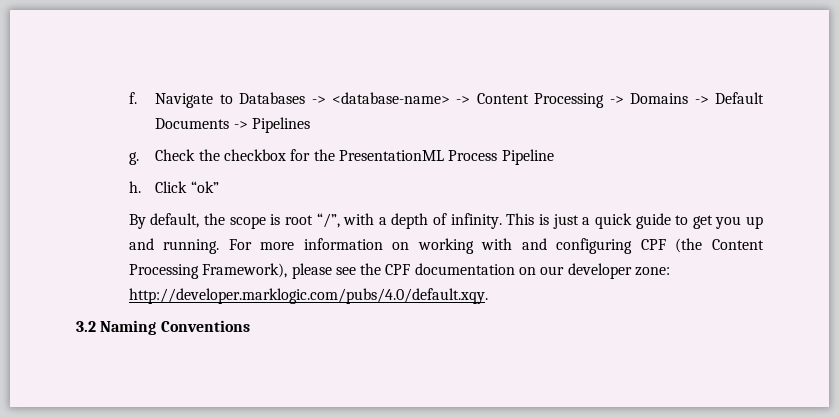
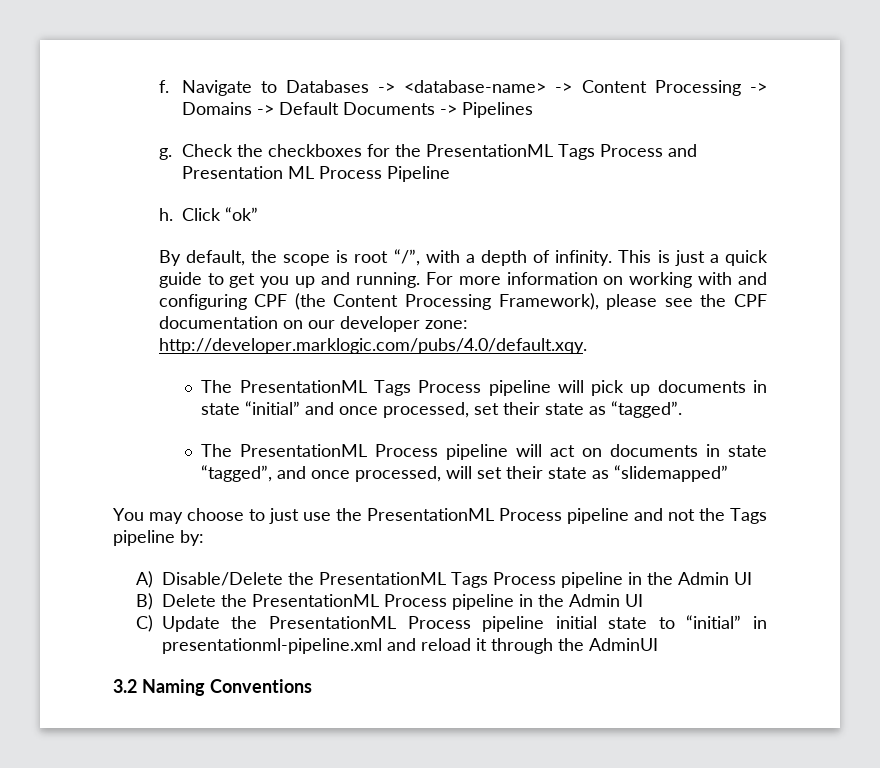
- Check the checkbox for the PresentationML Process Pipeline
+ Check the checkboxes for the PresentationML Tags Process and Presentation ML Process Pipeline
+ The PresentationML Tags Process pipeline will pick up documents in state “initial” and once processed, set their state as “tagged”.
+ The PresentationML Process pipeline will act on documents in state “tagged”, and once processed, will set their state as “slidemapped”
+ You may choose to just use the PresentationML Process pipeline and not the Tags pipeline by:
+ A) Disable/Delete the PresentationML Tags Process pipeline in the Admin UI
+ B) Delete the PresentationML Process pipeline in the Admin UI
+ C) Update the PresentationML Process pipeline initial state to “initial” in presentationml-pipeline.xml and reload it through the AdminUI

